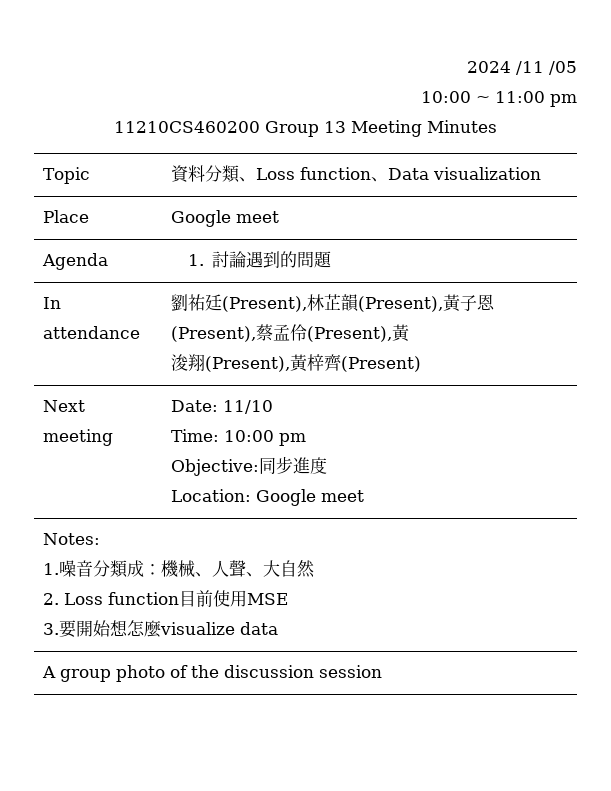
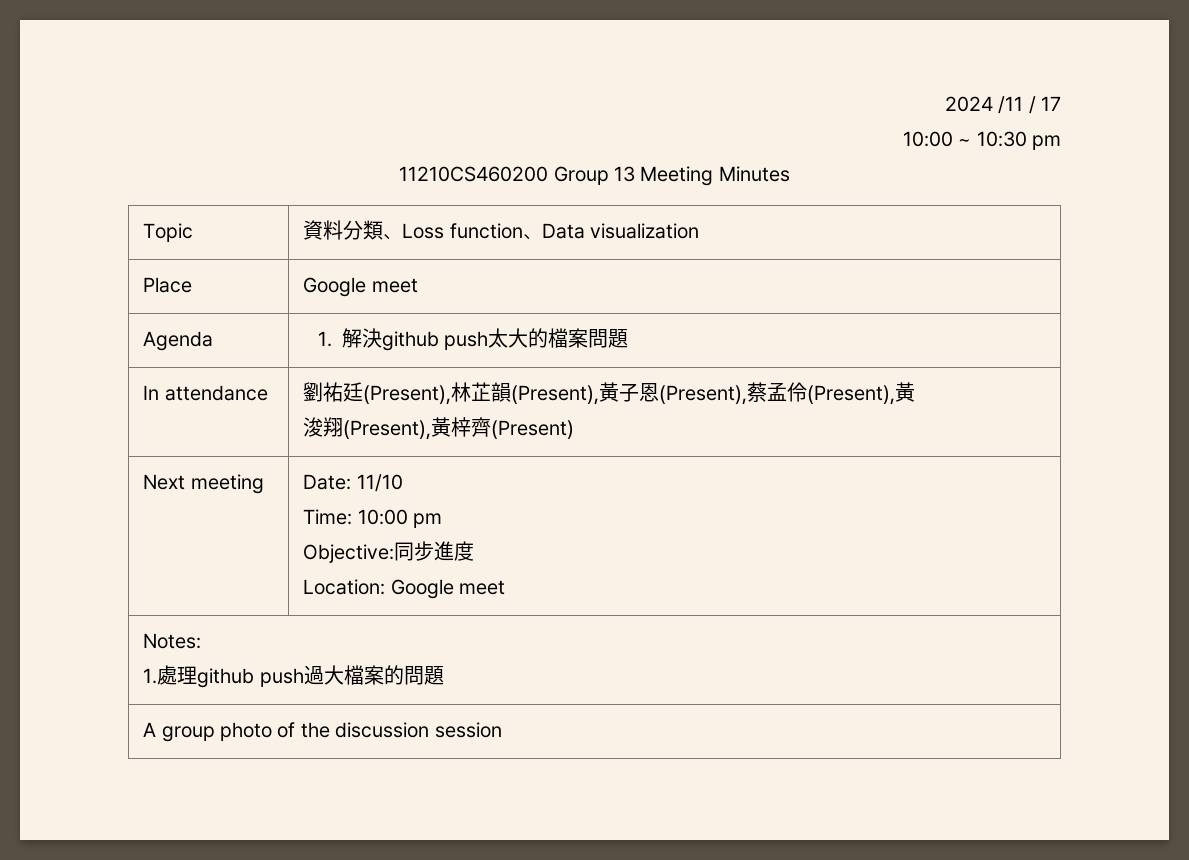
- 2024 /11 /05
+ 2024 /11 / 17
- 10:00 ~ 11:00 pm
+ 10:00 ~ 10:30 pm
- Agenda | 1.討論遇到的問題
+ Agenda | 1.解決github push太大的檔案問題
  Notes:
- 1.噪音分類成：機械、人聲、大自然
- 2. Loss function目前使用MSE
- 3.要開始想怎麼visualize data
+ 1.處理github push過大檔案的問題

